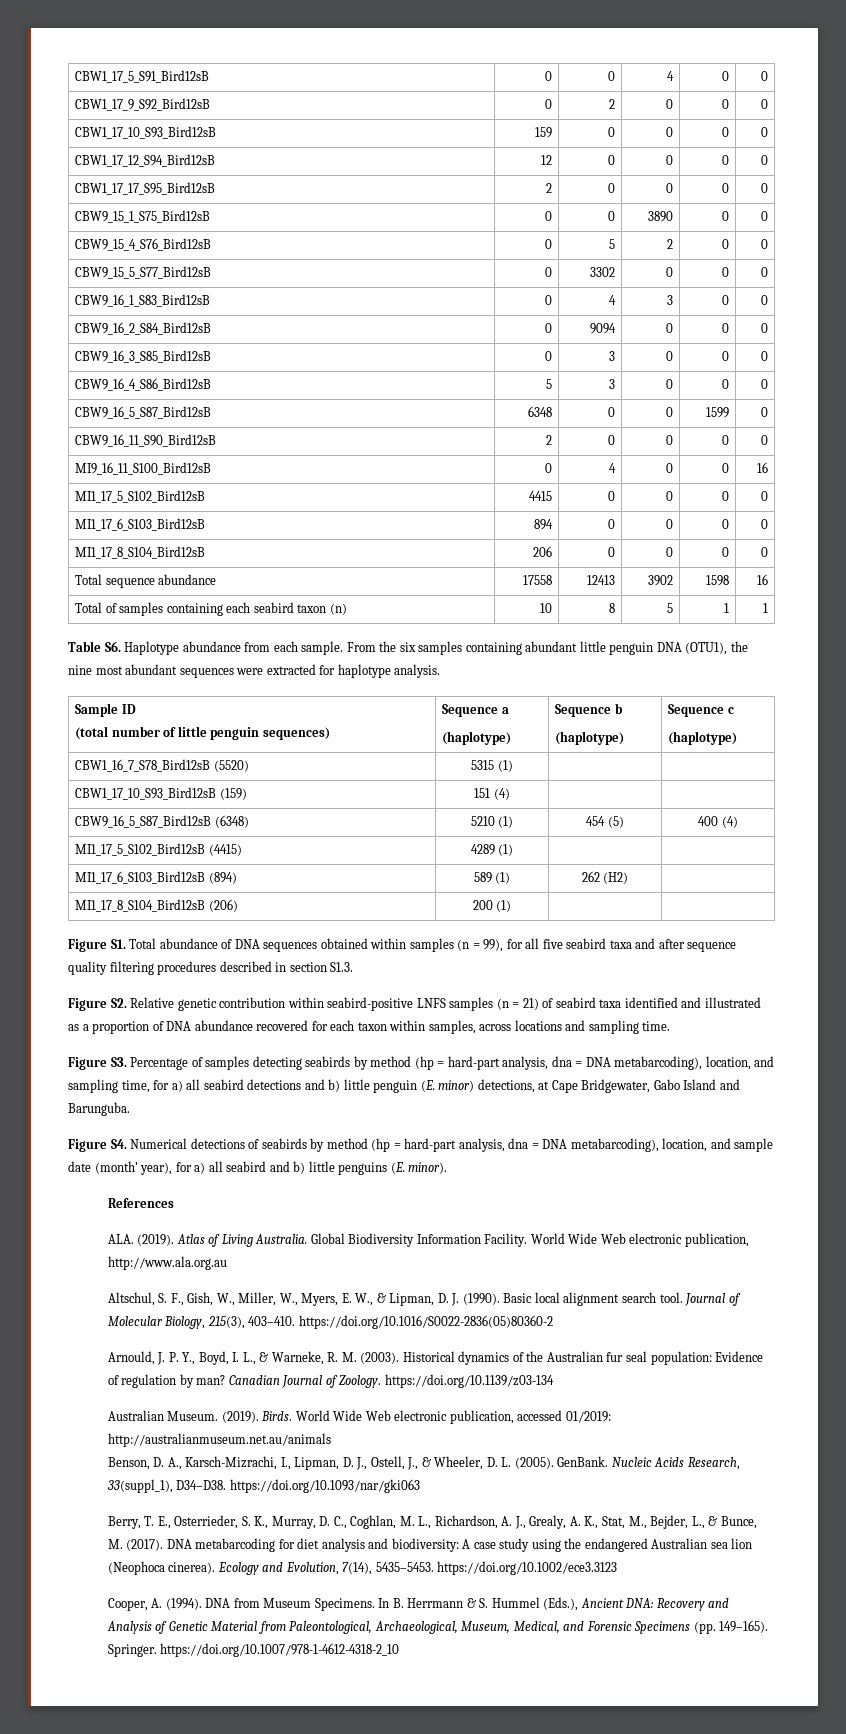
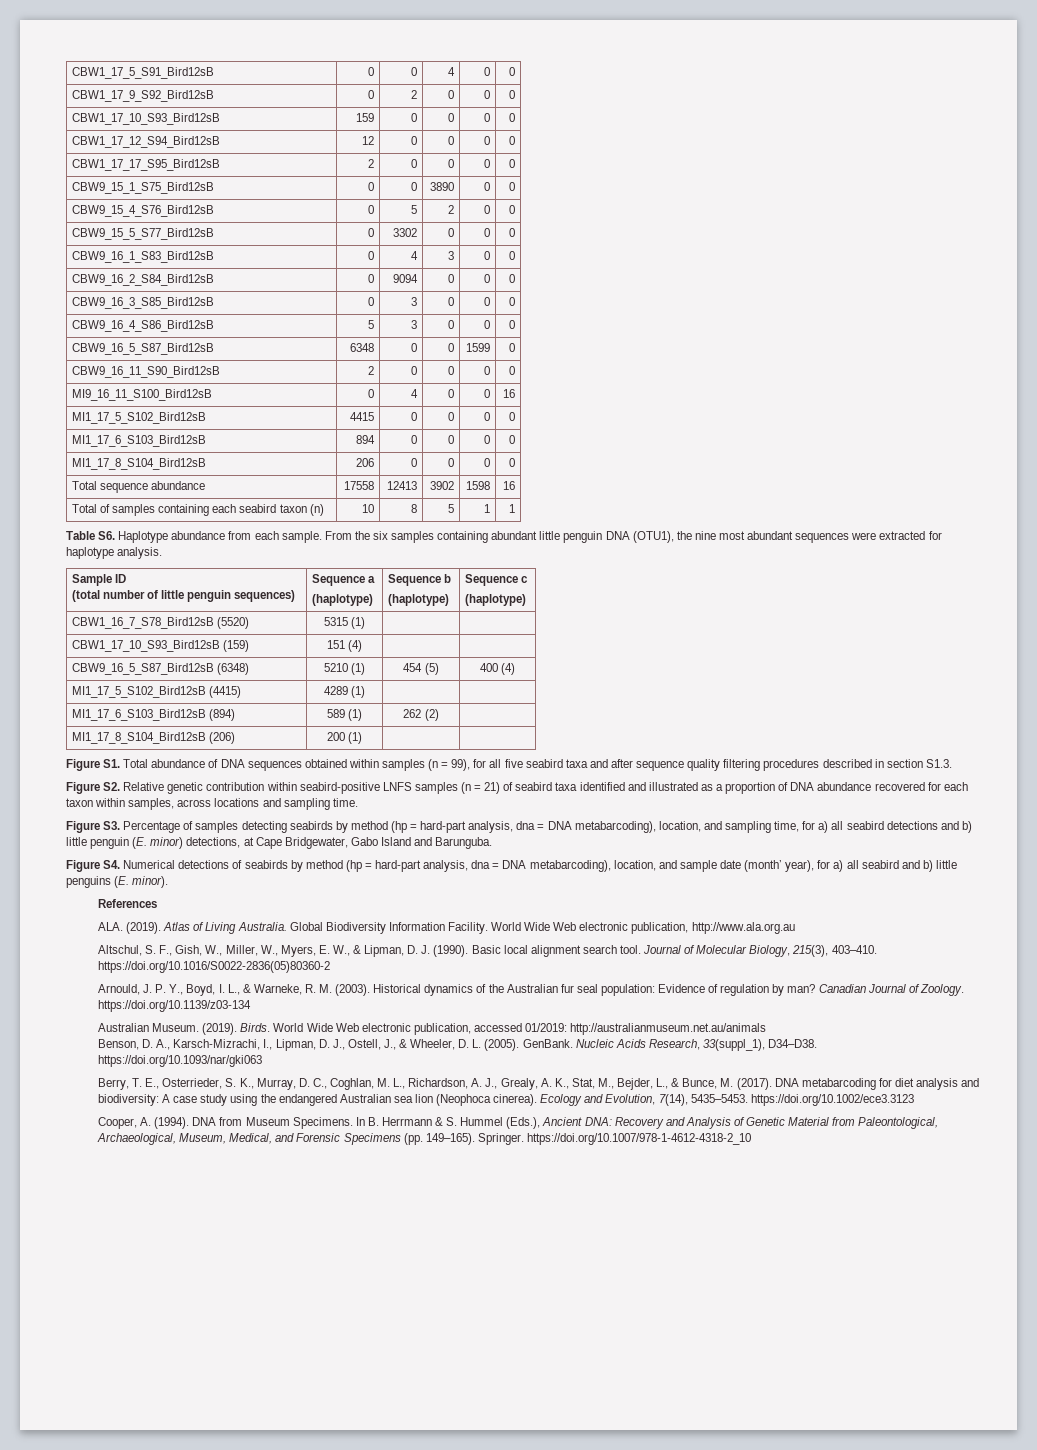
- MI1_17_6_S103_Bird12sB (894) | 589 (1) | 262 (H2) |
+ MI1_17_6_S103_Bird12sB (894) | 589 (1) | 262 (2) |

